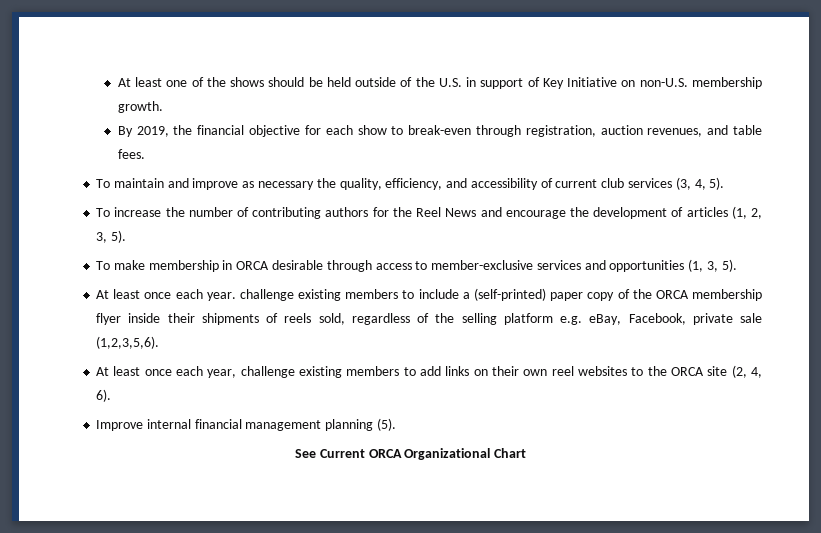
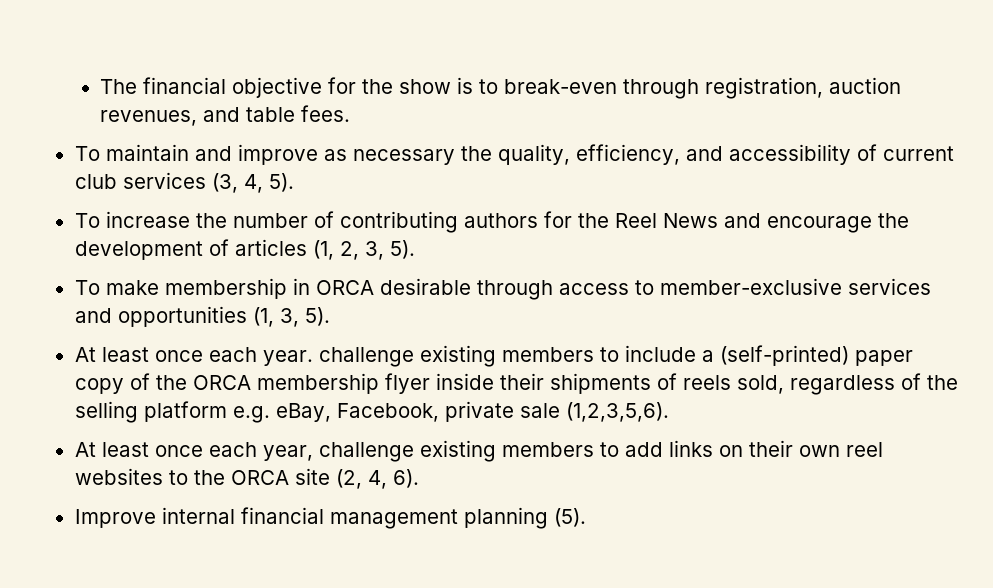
- At least one of the shows should be held outside of the U.S. in support of Key Initiative on non-U.S. membership growth.
- By 2019, the financial objective for each show to break-even through registration, auction revenues, and table fees.
+ The financial objective for the show is to break-even through registration, auction revenues, and table fees.
- See Current ORCA Organizational Chart

